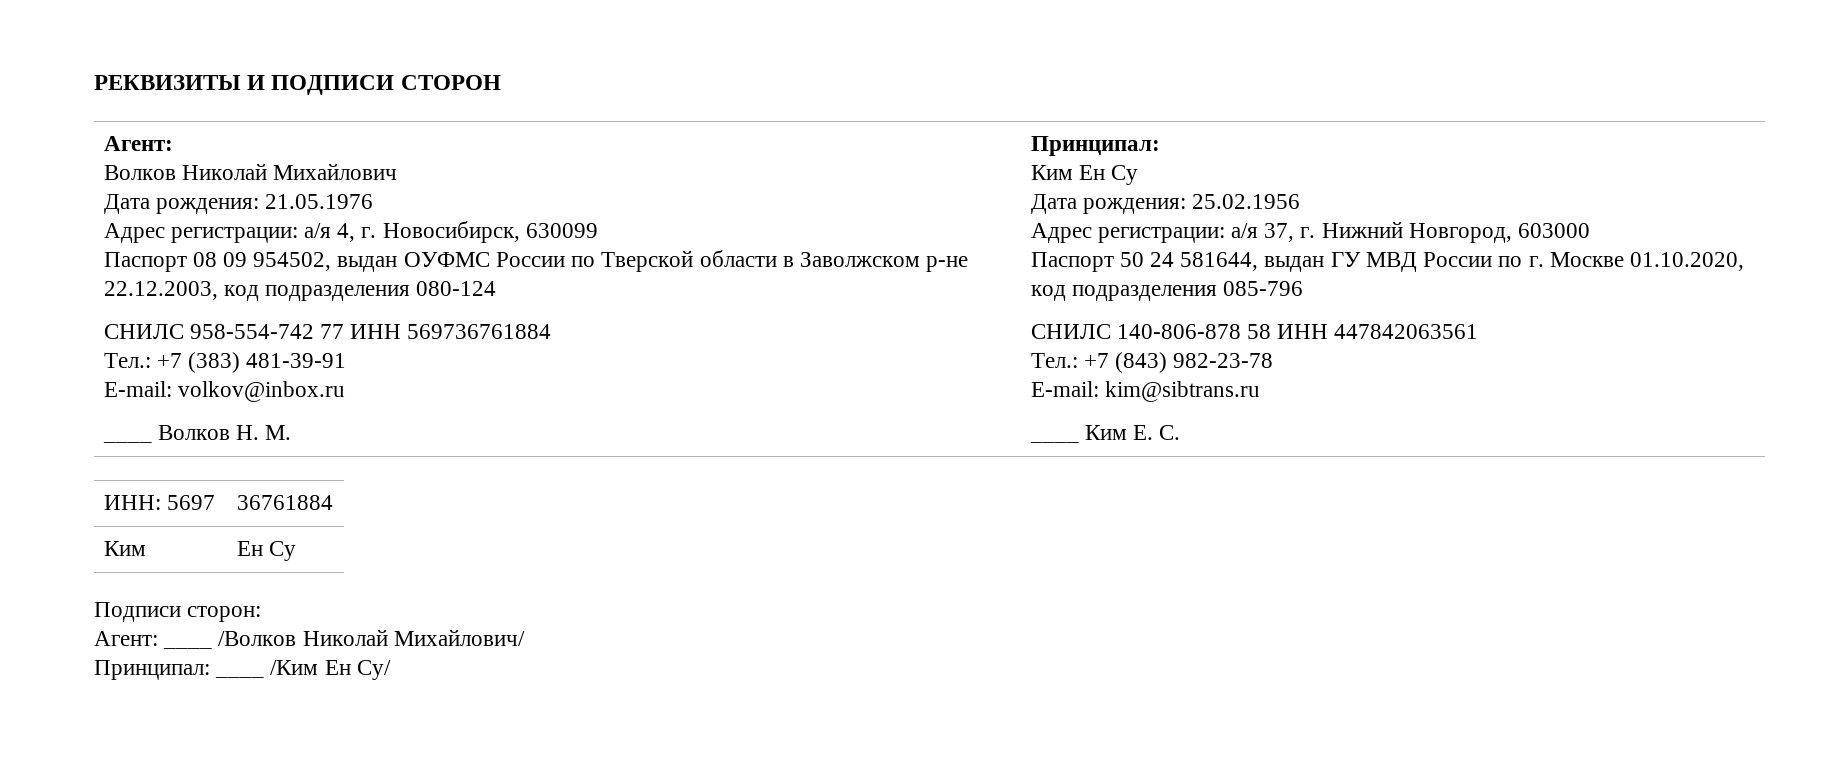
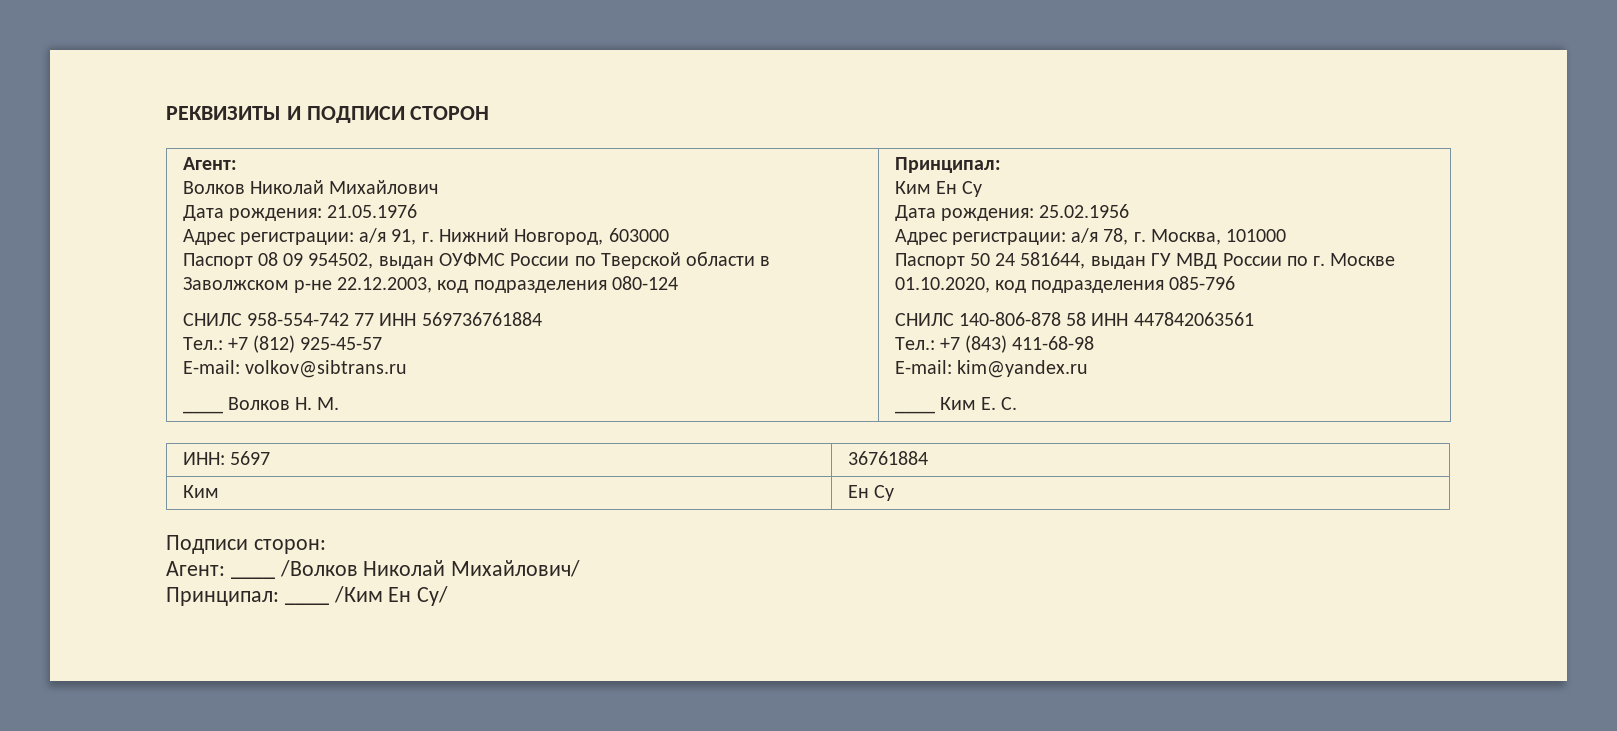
- Адрес регистрации: а/я 4, г. Новосибирск, 630099
+ Адрес регистрации: а/я 91, г. Нижний Новгород, 603000
- Тел.: +7 (383) 481-39-91
- E-mail: volkov@inbox.ru
+ Тел.: +7 (812) 925-45-57
+ E-mail: volkov@sibtrans.ru
- Адрес регистрации: а/я 37, г. Нижний Новгород, 603000
+ Адрес регистрации: а/я 78, г. Москва, 101000
- Тел.: +7 (843) 982-23-78
- E-mail: kim@sibtrans.ru
+ Тел.: +7 (843) 411-68-98
+ E-mail: kim@yandex.ru

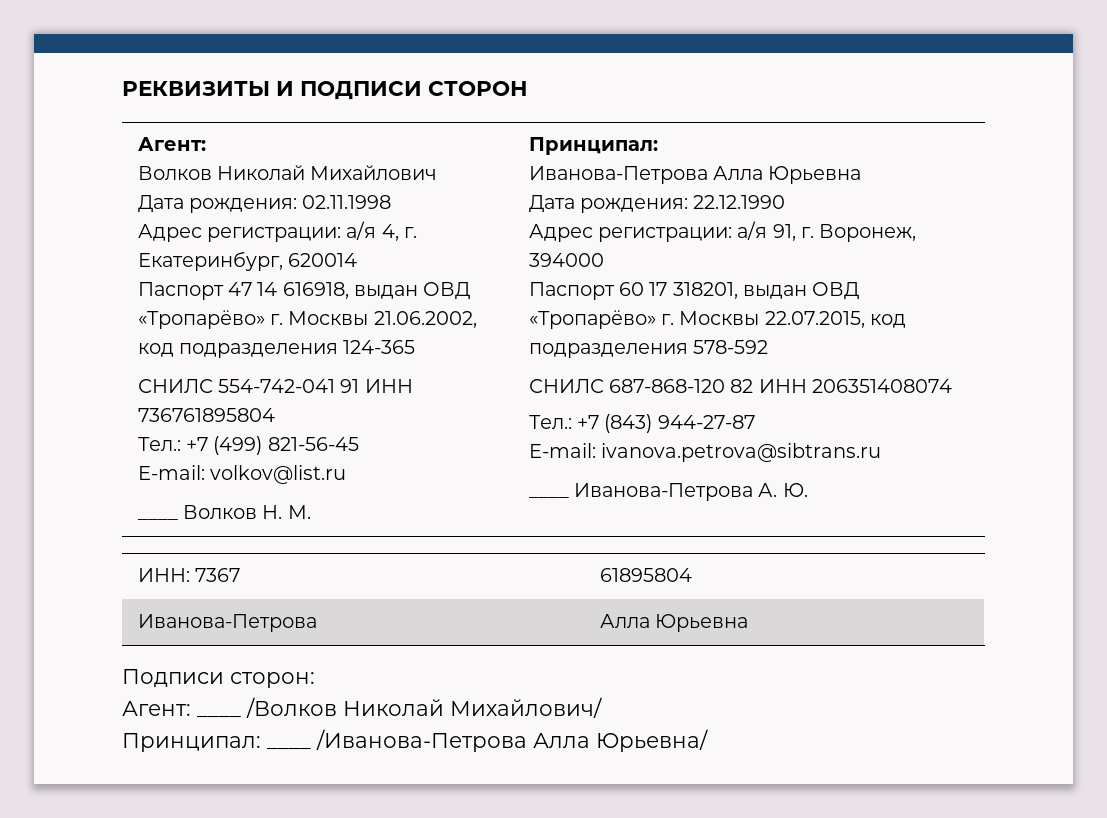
- Дата рождения: 21.05.1976
- Адрес регистрации: а/я 91, г. Нижний Новгород, 603000
- Паспорт 08 09 954502, выдан ОУФМС России по Тверской области в Заволжском р-не 22.12.2003, код подразделения 080-124
- СНИЛС 958-554-742 77 ИНН 569736761884
- Тел.: +7 (812) 925-45-57
- E-mail: volkov@sibtrans.ru
+ Дата рождения: 02.11.1998
+ Адрес регистрации: а/я 4, г. Екатеринбург, 620014
+ Паспорт 47 14 616918, выдан ОВД «Тропарёво» г. Москвы 21.06.2002, код подразделения 124-365
+ СНИЛС 554-742-041 91 ИНН 736761895804
+ Тел.: +7 (499) 821-56-45
+ E-mail: volkov@list.ru
- Ким Ен Су
- Дата рождения: 25.02.1956
- Адрес регистрации: а/я 78, г. Москва, 101000
- Паспорт 50 24 581644, выдан ГУ МВД России по г. Москве 01.10.2020, код подразделения 085-796
- СНИЛС 140-806-878 58 ИНН 447842063561
+ Иванова-Петрова Алла Юрьевна
+ Дата рождения: 22.12.1990
+ Адрес регистрации: а/я 91, г. Воронеж, 394000
+ Паспорт 60 17 318201, выдан ОВД «Тропарёво» г. Москвы 22.07.2015, код подразделения 578-592
+ СНИЛС 687-868-120 82 ИНН 206351408074
- Тел.: +7 (843) 411-68-98
- E-mail: kim@yandex.ru
- ____ Ким Е. С.
- ИНН: 5697 | 36761884
- Ким | Ен Су
+ Тел.: +7 (843) 944-27-87
+ E-mail: ivanova.petrova@sibtrans.ru
+ ____ Иванова-Петрова А. Ю.
+ ИНН: 7367 | 61895804
+ Иванова-Петрова | Алла Юрьевна
- Принципал: ____ /Ким Ен Су/
+ Принципал: ____ /Иванова-Петрова Алла Юрьевна/

